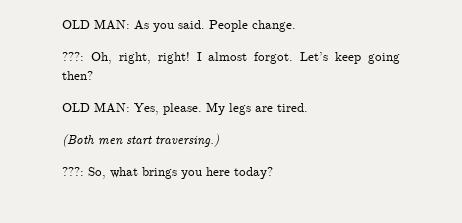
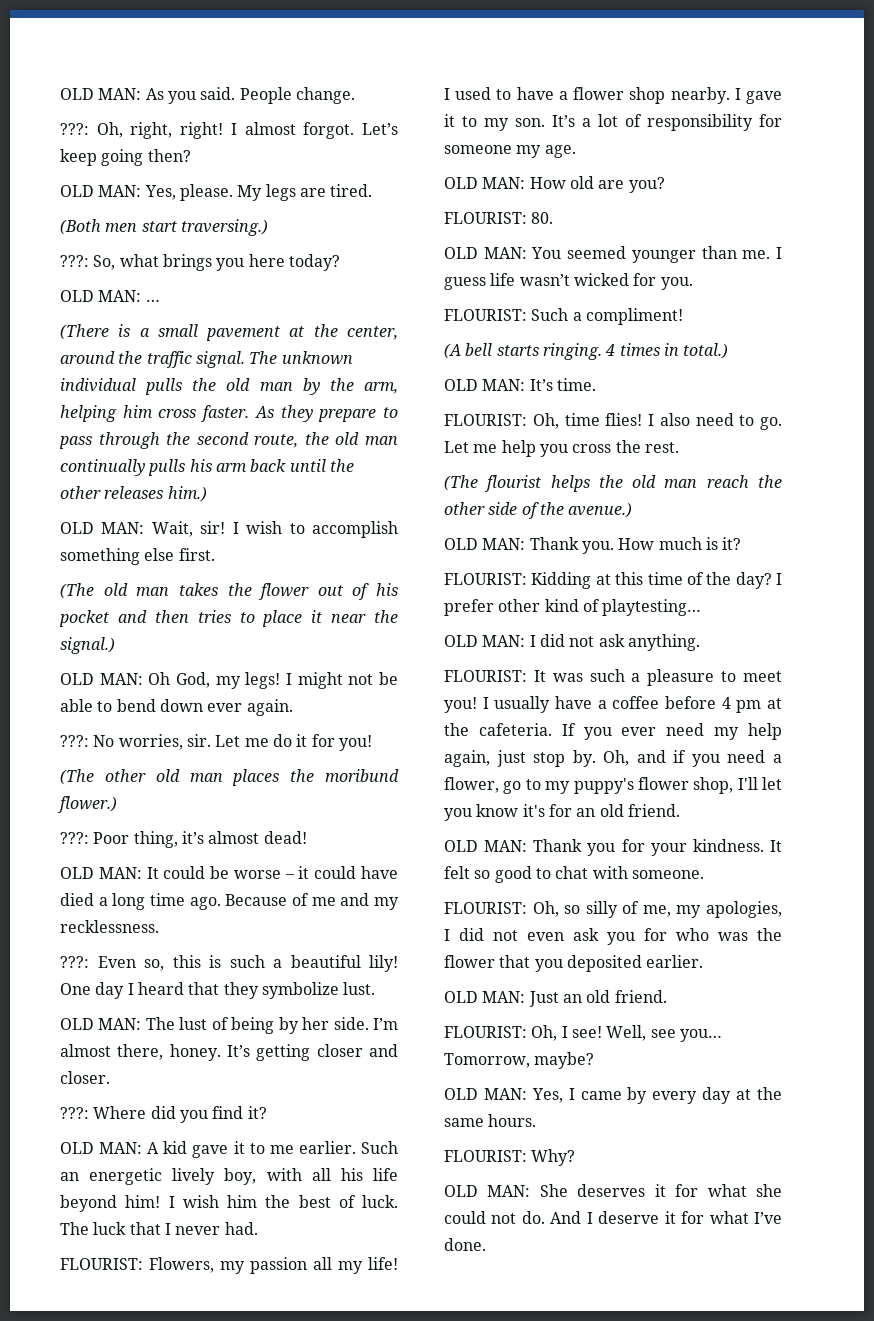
+ OLD MAN: …
+ (There is a small pavement at the center, around the traffic signal. The unknown individual pulls the old man by the arm, helping him cross faster. As they prepare to pass through the second route, the old man continually pulls his arm back until the other releases him.)
+ OLD MAN: Wait, sir! I wish to accomplish something else first.
+ (The old man takes the flower out of his pocket and then tries to place it near the signal.)
+ OLD MAN: Oh God, my legs! I might not be able to bend down ever again.
+ ???: No worries, sir. Let me do it for you!
+ (The other old man places the moribund flower.)
+ ???: Poor thing, it’s almost dead!
+ OLD MAN: It could be worse – it could have died a long time ago. Because of me and my recklessness.
+ ???: Even so, this is such a beautiful lily! One day I heard that they symbolize lust.
+ OLD MAN: The lust of being by her side. I’m almost there, honey. It’s getting closer and closer.
+ ???: Where did you find it?
+ OLD MAN: A kid gave it to me earlier. Such an energetic lively boy, with all his life beyond him! I wish him the best of luck. The luck that I never had.
+ FLOURIST: Flowers, my passion all my life! I used to have a flower shop nearby. I gave it to my son. It’s a lot of responsibility for someone my age.
+ OLD MAN: How old are you?
+ FLOURIST: 80.
+ OLD MAN: You seemed younger than me. I guess life wasn’t wicked for you.
+ FLOURIST: Such a compliment!
+ (A bell starts ringing. 4 times in total.)
+ OLD MAN: It’s time.
+ FLOURIST: Oh, time flies! I also need to go. Let me help you cross the rest.
+ (The flourist helps the old man reach the other side of the avenue.)
+ OLD MAN: Thank you. How much is it?
+ FLOURIST: Kidding at this time of the day? I prefer other kind of playtesting…
+ OLD MAN: I did not ask anything.
+ FLOURIST: It was such a pleasure to meet you! I usually have a coffee before 4 pm at the cafeteria. If you ever need my help again, just stop by. Oh, and if you need a flower, go to my puppy's flower shop, I'll let you know it's for an old friend.
+ OLD MAN: Thank you for your kindness. It felt so good to chat with someone.
+ FLOURIST: Oh, so silly of me, my apologies, I did not even ask you for who was the flower that you deposited earlier.
+ OLD MAN: Just an old friend.
+ FLOURIST: Oh, I see! Well, see you… Tomorrow, maybe?
+ OLD MAN: Yes, I came by every day at the same hours.
+ FLOURIST: Why?
+ OLD MAN: She deserves it for what she could not do. And I deserve it for what I’ve done.

